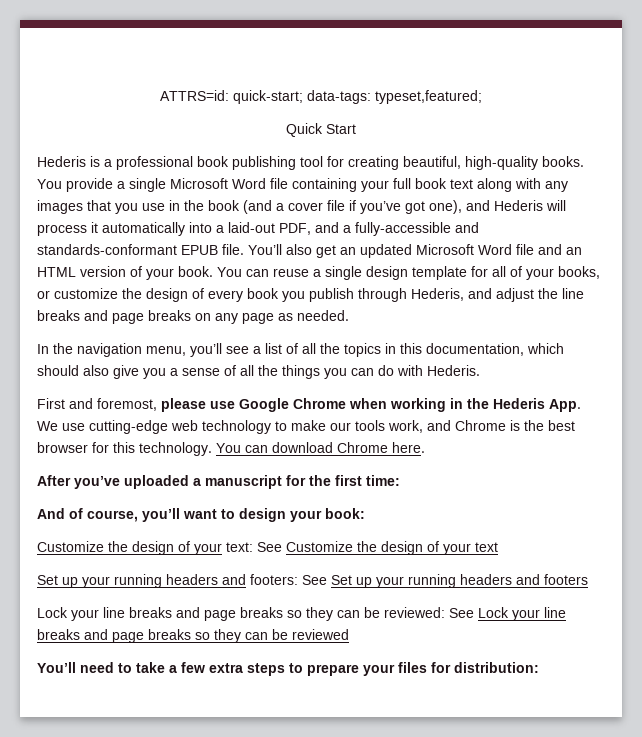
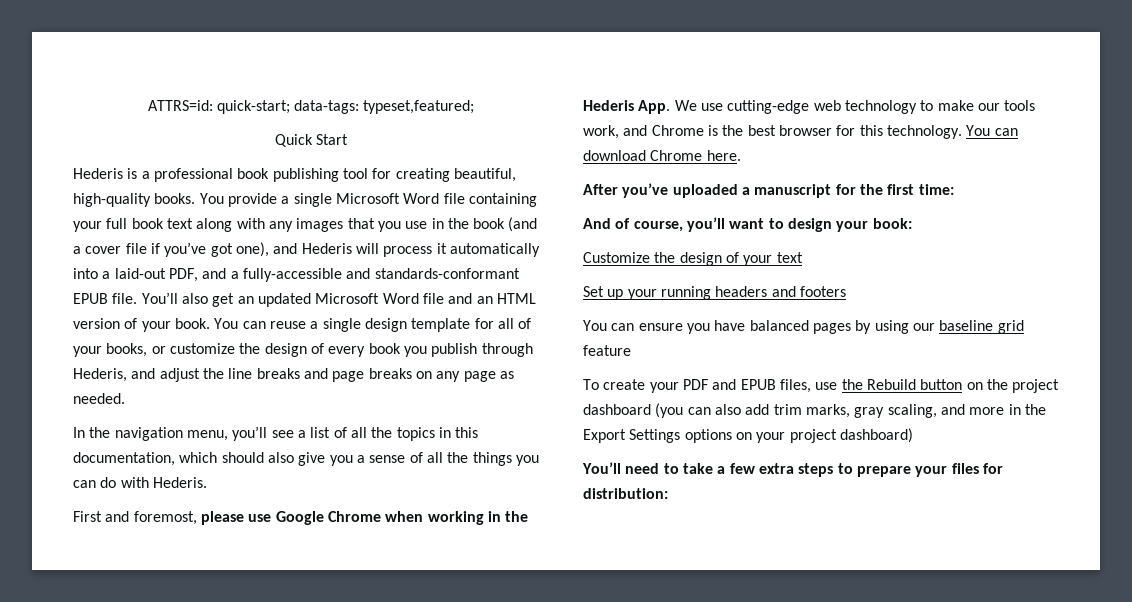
- Customize the design of your text: See Customize the design of your text
+ Customize the design of your text
- Set up your running headers and footers: See Set up your running headers and footers
- Lock your line breaks and page breaks so they can be reviewed: See Lock your line breaks and page breaks so they can be reviewed
+ Set up your running headers and footers
+ You can ensure you have balanced pages by using our baseline grid feature
+ To create your PDF and EPUB files, use the Rebuild button on the project dashboard (you can also add trim marks, gray scaling, and more in the Export Settings options on your project dashboard)

